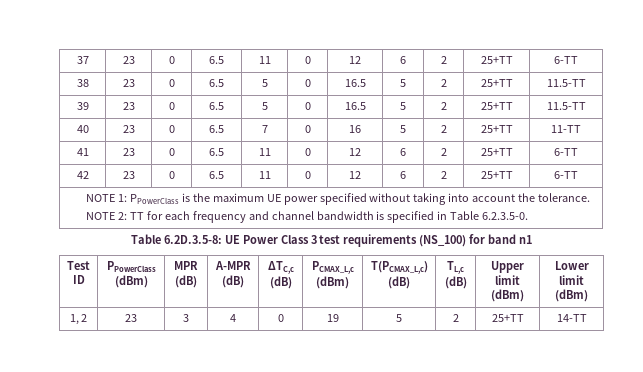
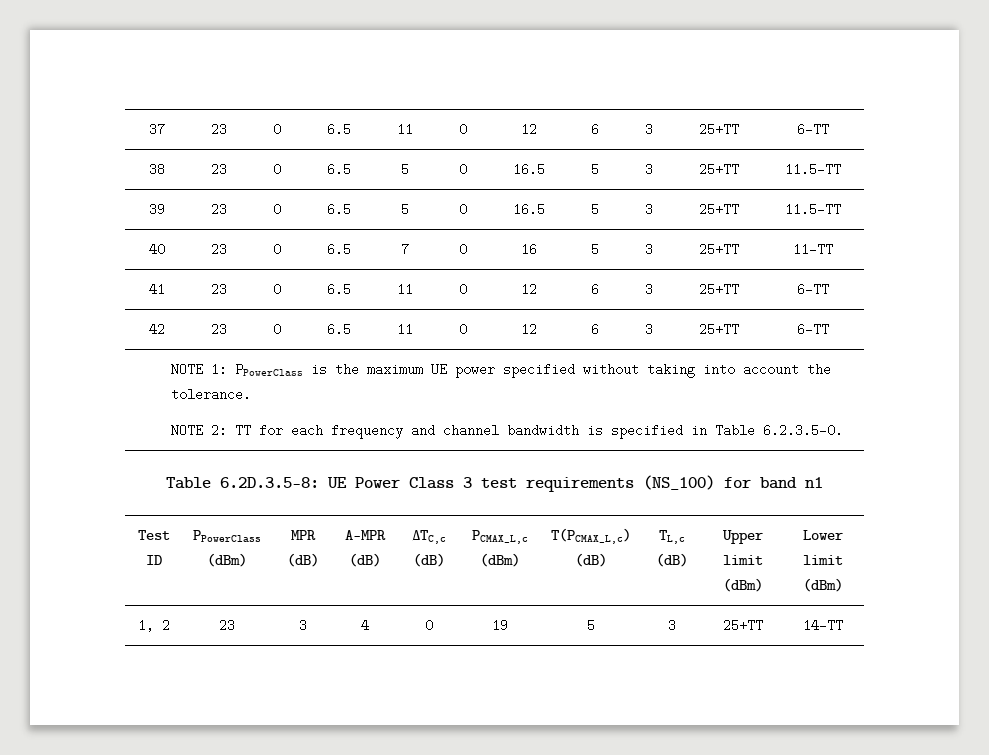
- 37 | 23 | 0 | 6.5 | 11 | 0 | 12 | 6 | 2 | 25+TT | 6-TT
+ 37 | 23 | 0 | 6.5 | 11 | 0 | 12 | 6 | 3 | 25+TT | 6-TT
- 38 | 23 | 0 | 6.5 | 5 | 0 | 16.5 | 5 | 2 | 25+TT | 11.5-TT
+ 38 | 23 | 0 | 6.5 | 5 | 0 | 16.5 | 5 | 3 | 25+TT | 11.5-TT
- 39 | 23 | 0 | 6.5 | 5 | 0 | 16.5 | 5 | 2 | 25+TT | 11.5-TT
+ 39 | 23 | 0 | 6.5 | 5 | 0 | 16.5 | 5 | 3 | 25+TT | 11.5-TT
- 40 | 23 | 0 | 6.5 | 7 | 0 | 16 | 5 | 2 | 25+TT | 11-TT
+ 40 | 23 | 0 | 6.5 | 7 | 0 | 16 | 5 | 3 | 25+TT | 11-TT
- 41 | 23 | 0 | 6.5 | 11 | 0 | 12 | 6 | 2 | 25+TT | 6-TT
+ 41 | 23 | 0 | 6.5 | 11 | 0 | 12 | 6 | 3 | 25+TT | 6-TT
- 42 | 23 | 0 | 6.5 | 11 | 0 | 12 | 6 | 2 | 25+TT | 6-TT
+ 42 | 23 | 0 | 6.5 | 11 | 0 | 12 | 6 | 3 | 25+TT | 6-TT
- 1, 2 | 23 | 3 | 4 | 0 | 19 | 5 | 2 | 25+TT | 14-TT
+ 1, 2 | 23 | 3 | 4 | 0 | 19 | 5 | 3 | 25+TT | 14-TT

